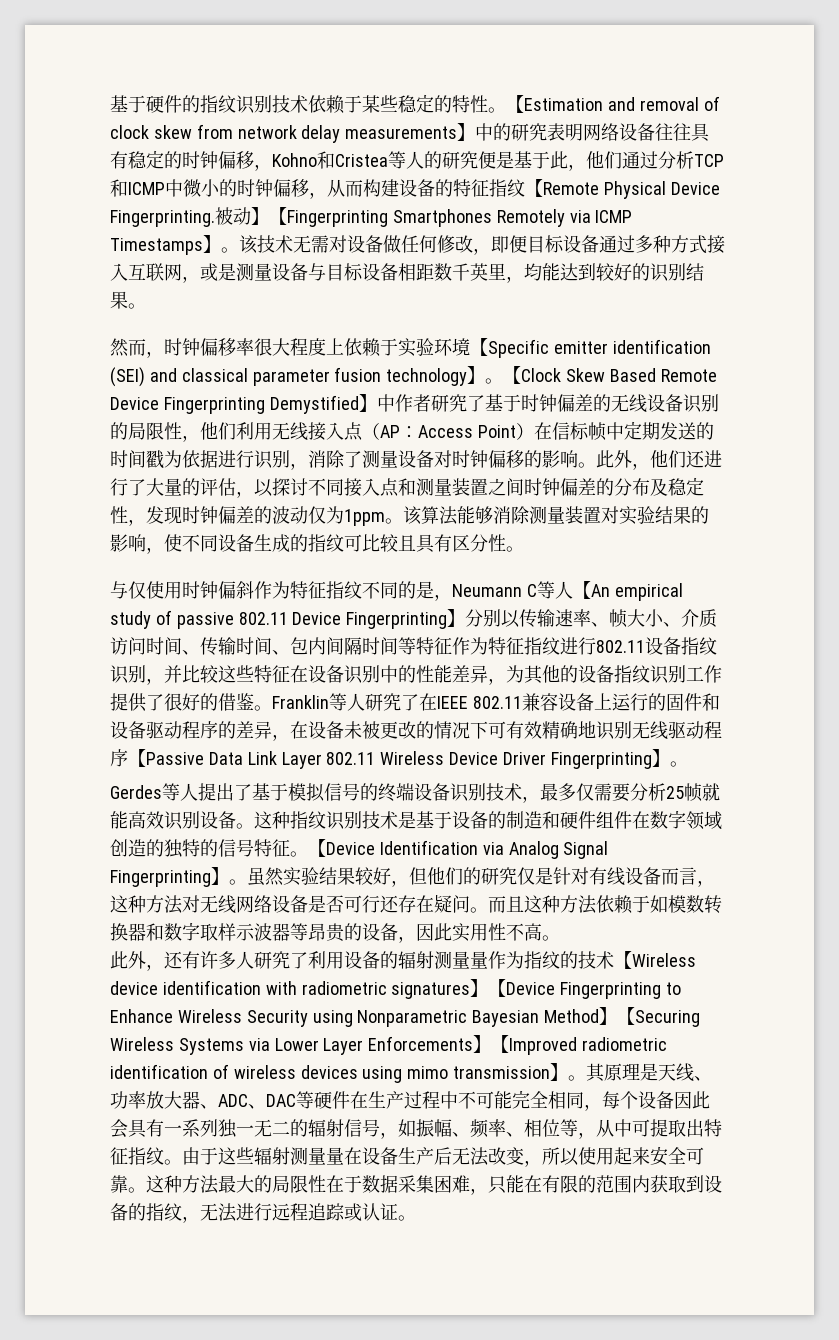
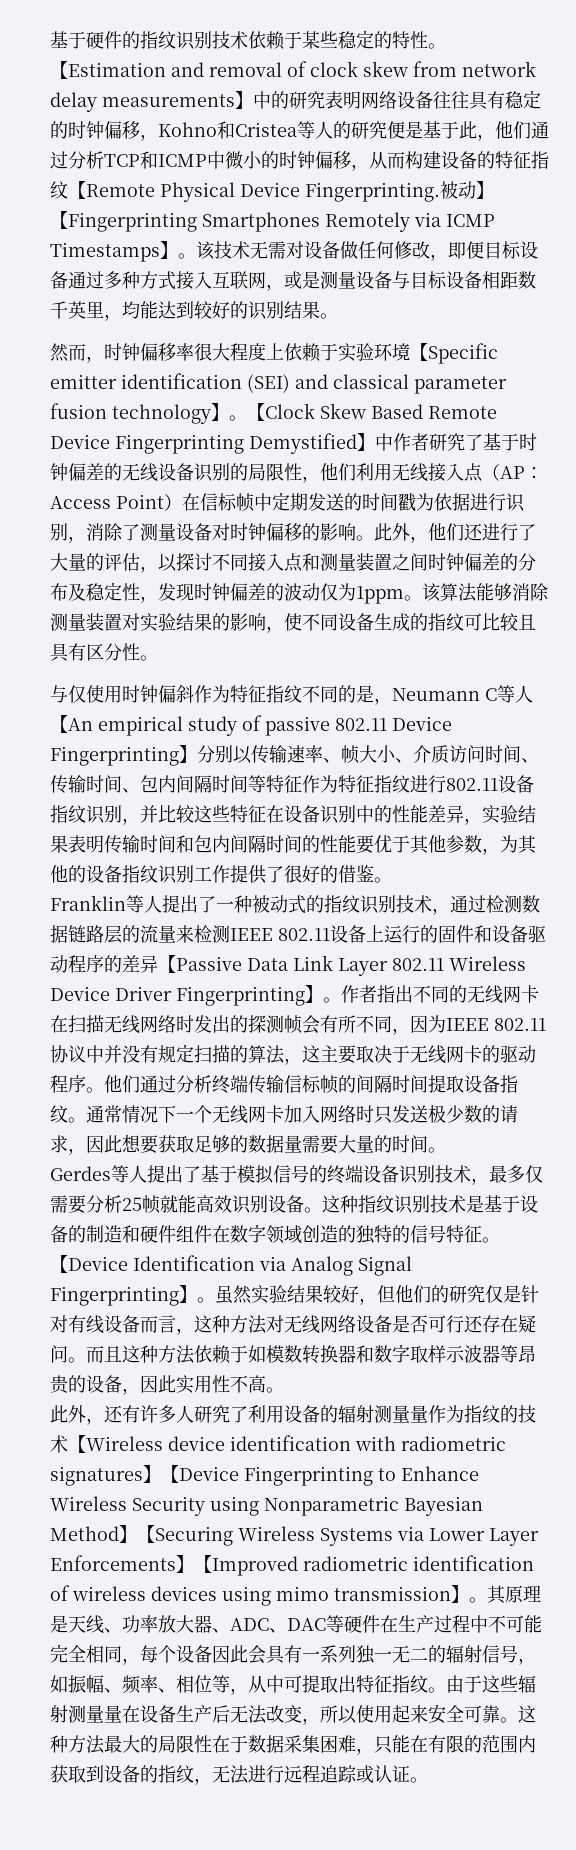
- 与仅使用时钟偏斜作为特征指纹不同的是，Neumann C等人【An empirical study of passive 802.11 Device Fingerprinting】分别以传输速率、帧大小、介质访问时间、传输时间、包内间隔时间等特征作为特征指纹进行802.11设备指纹识别，并比较这些特征在设备识别中的性能差异，为其他的设备指纹识别工作提供了很好的借鉴。Franklin等人研究了在IEEE 802.11兼容设备上运行的固件和设备驱动程序的差异，在设备未被更改的情况下可有效精确地识别无线驱动程序【Passive Data Link Layer 802.11 Wireless Device Driver Fingerprinting】。
+ 与仅使用时钟偏斜作为特征指纹不同的是，Neumann C等人【An empirical study of passive 802.11 Device Fingerprinting】分别以传输速率、帧大小、介质访问时间、传输时间、包内间隔时间等特征作为特征指纹进行802.11设备指纹识别，并比较这些特征在设备识别中的性能差异，实验结果表明传输时间和包内间隔时间的性能要优于其他参数，为其他的设备指纹识别工作提供了很好的借鉴。
+ Franklin等人提出了一种被动式的指纹识别技术，通过检测数据链路层的流量来检测IEEE 802.11设备上运行的固件和设备驱动程序的差异【Passive Data Link Layer 802.11 Wireless Device Driver Fingerprinting】。作者指出不同的无线网卡在扫描无线网络时发出的探测帧会有所不同，因为IEEE 802.11协议中并没有规定扫描的算法，这主要取决于无线网卡的驱动程序。他们通过分析终端传输信标帧的间隔时间提取设备指纹。通常情况下一个无线网卡加入网络时只发送极少数的请求，因此想要获取足够的数据量需要大量的时间。

